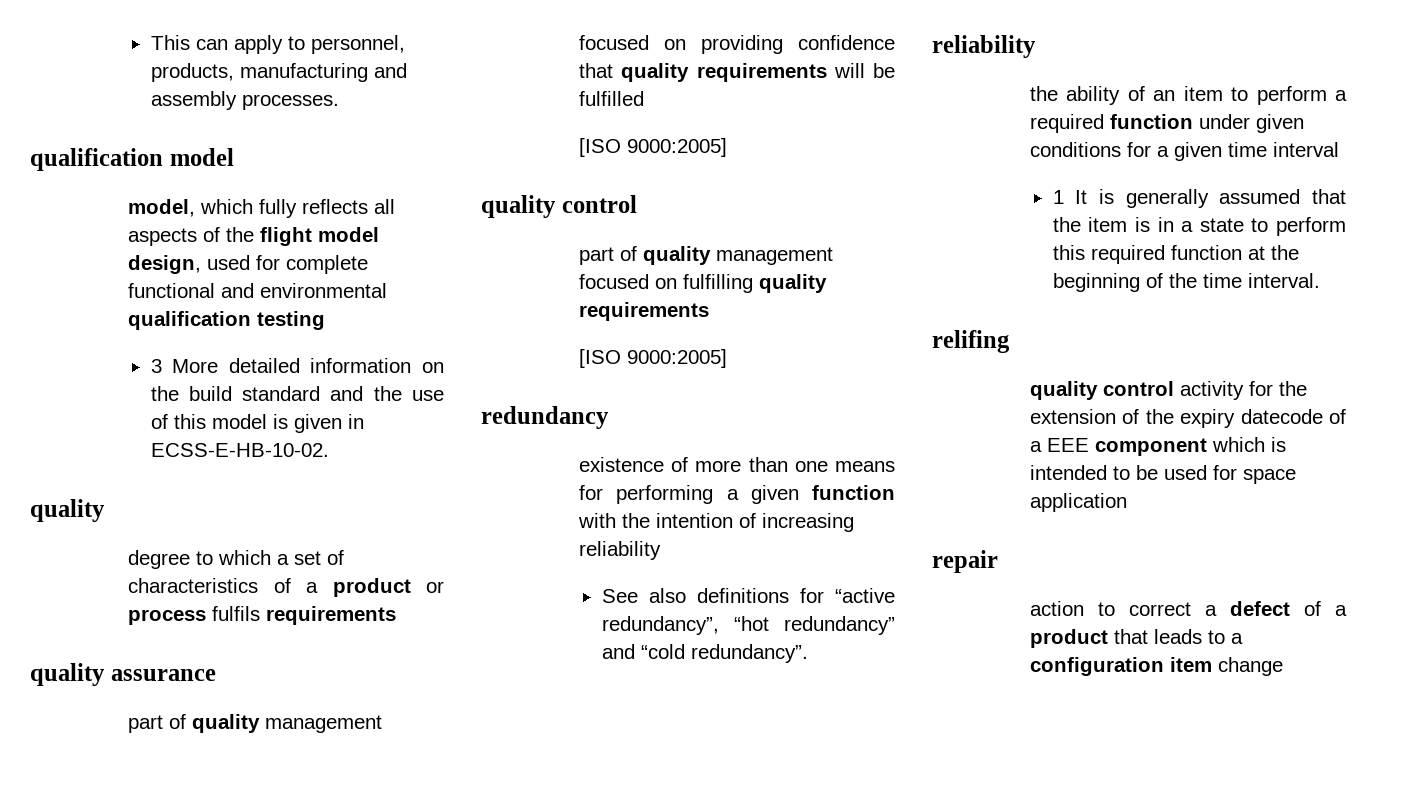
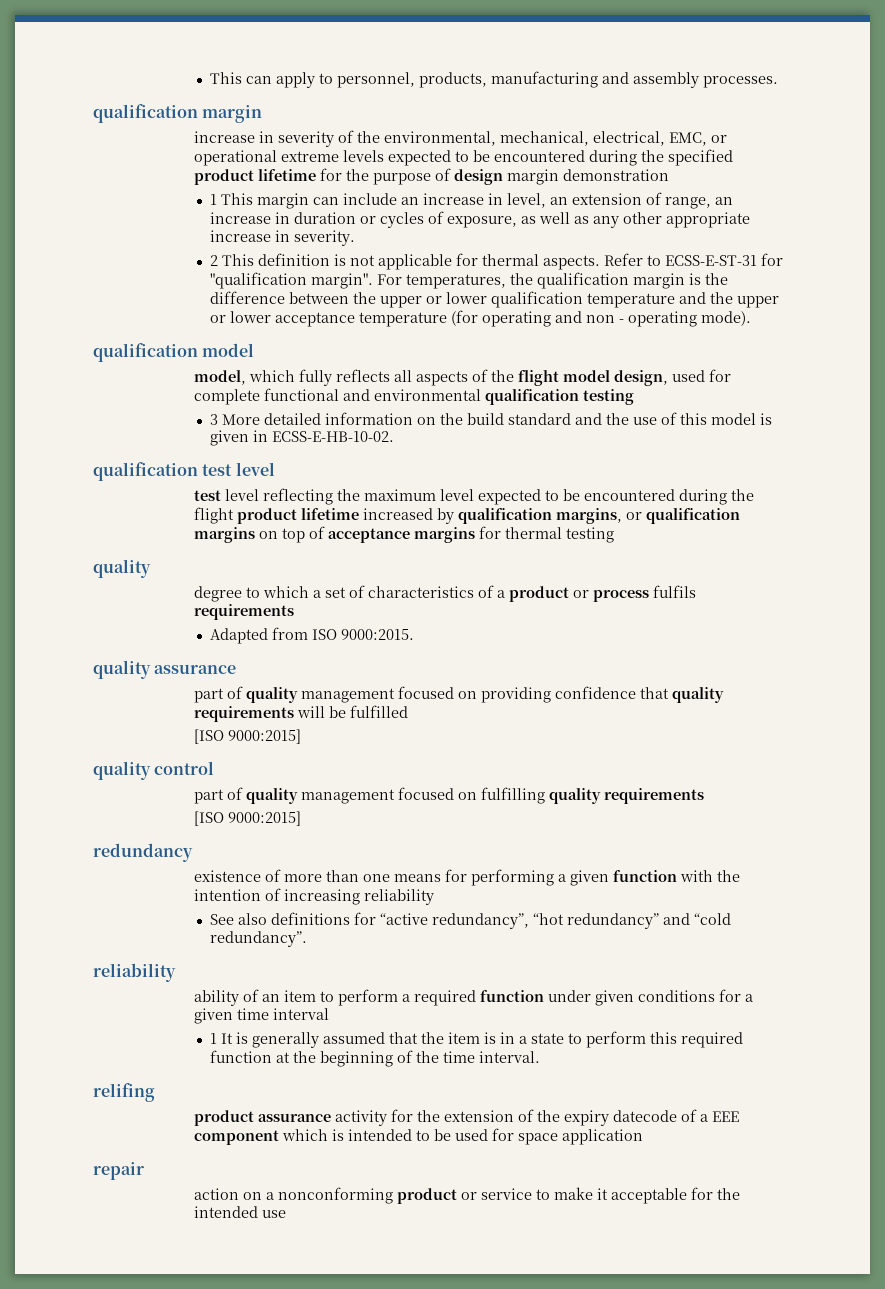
  This can apply to personnel, products, manufacturing and assembly processes.
+ qualification margin
+ increase in severity of the environmental, mechanical, electrical, EMC, or operational extreme levels expected to be encountered during the specified product lifetime for the purpose of design margin demonstration
+ 1 This margin can include an increase in level, an extension of range, an increase in duration or cycles of exposure, as well as any other appropriate increase in severity.
+ 2 This definition is not applicable for thermal aspects. Refer to ECSS-E-ST-31 for "qualification margin". For temperatures, the qualification margin is the difference between the upper or lower qualification temperature and the upper or lower acceptance temperature (for operating and non - operating mode).
+ qualification test level
+ test level reflecting the maximum level expected to be encountered during the flight product lifetime increased by qualification margins, or qualification margins on top of acceptance margins for thermal testing
+ Adapted from ISO 9000:2015.
  part of quality management focused on providing confidence that quality requirements will be fulfilled
- [ISO 9000:2005]
+ [ISO 9000:2015]
  part of quality management focused on fulfilling quality requirements
- [ISO 9000:2005]
+ [ISO 9000:2015]
- the ability of an item to perform a required function under given conditions for a given time interval
+ ability of an item to perform a required function under given conditions for a given time interval
- quality control activity for the extension of the expiry datecode of a EEE component which is intended to be used for space application
+ product assurance activity for the extension of the expiry datecode of a EEE component which is intended to be used for space application
- action to correct a defect of a product that leads to a configuration item change
+ action on a nonconforming product or service to make it acceptable for the intended use

